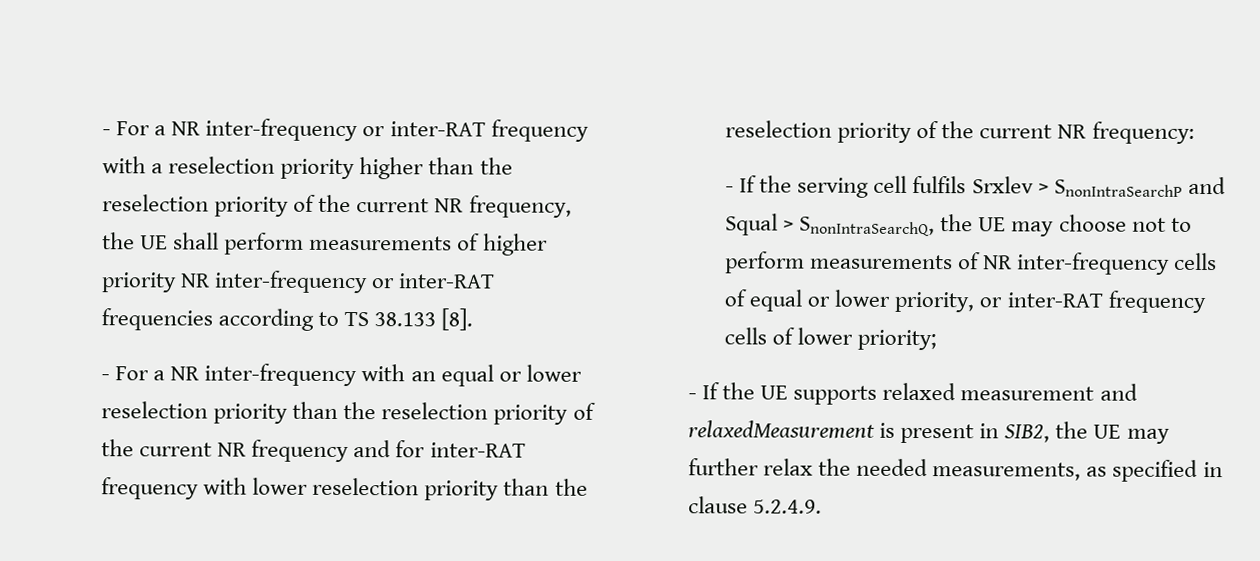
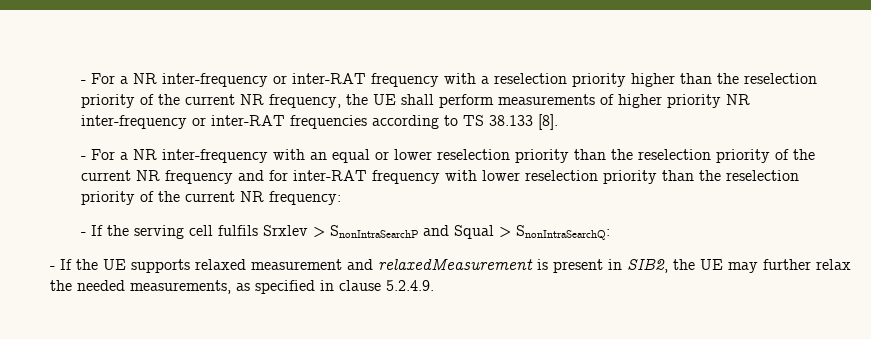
- - If the serving cell fulfils Srxlev > SnonIntraSearchP and Squal > SnonIntraSearchQ, the UE may choose not to perform measurements of NR inter-frequency cells of equal or lower priority, or inter-RAT frequency cells of lower priority;
+ - If the serving cell fulfils Srxlev > SnonIntraSearchP and Squal > SnonIntraSearchQ:

